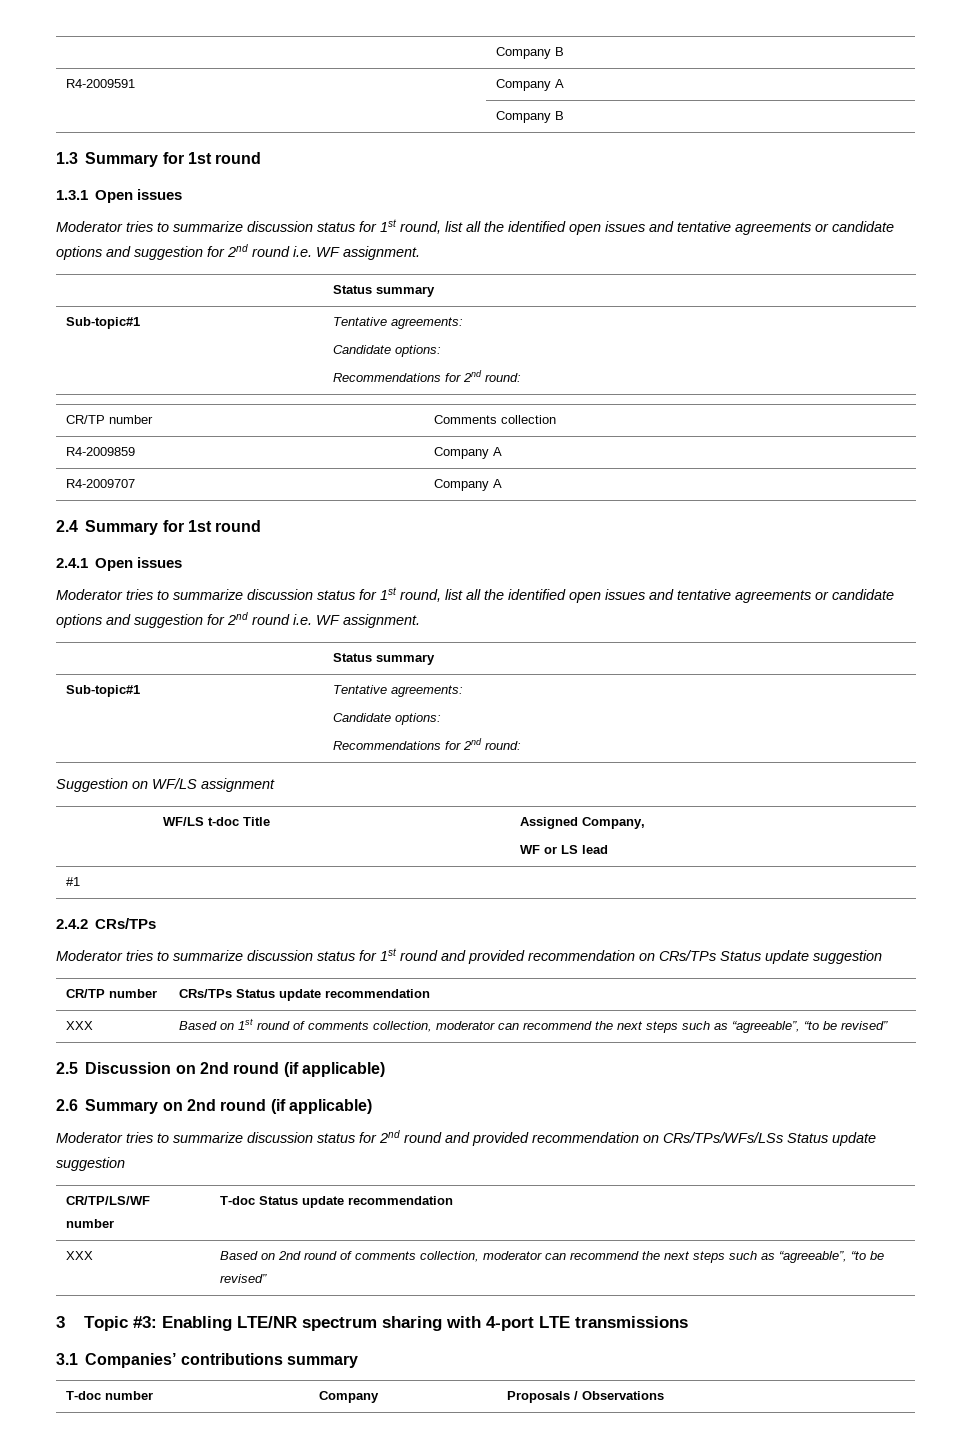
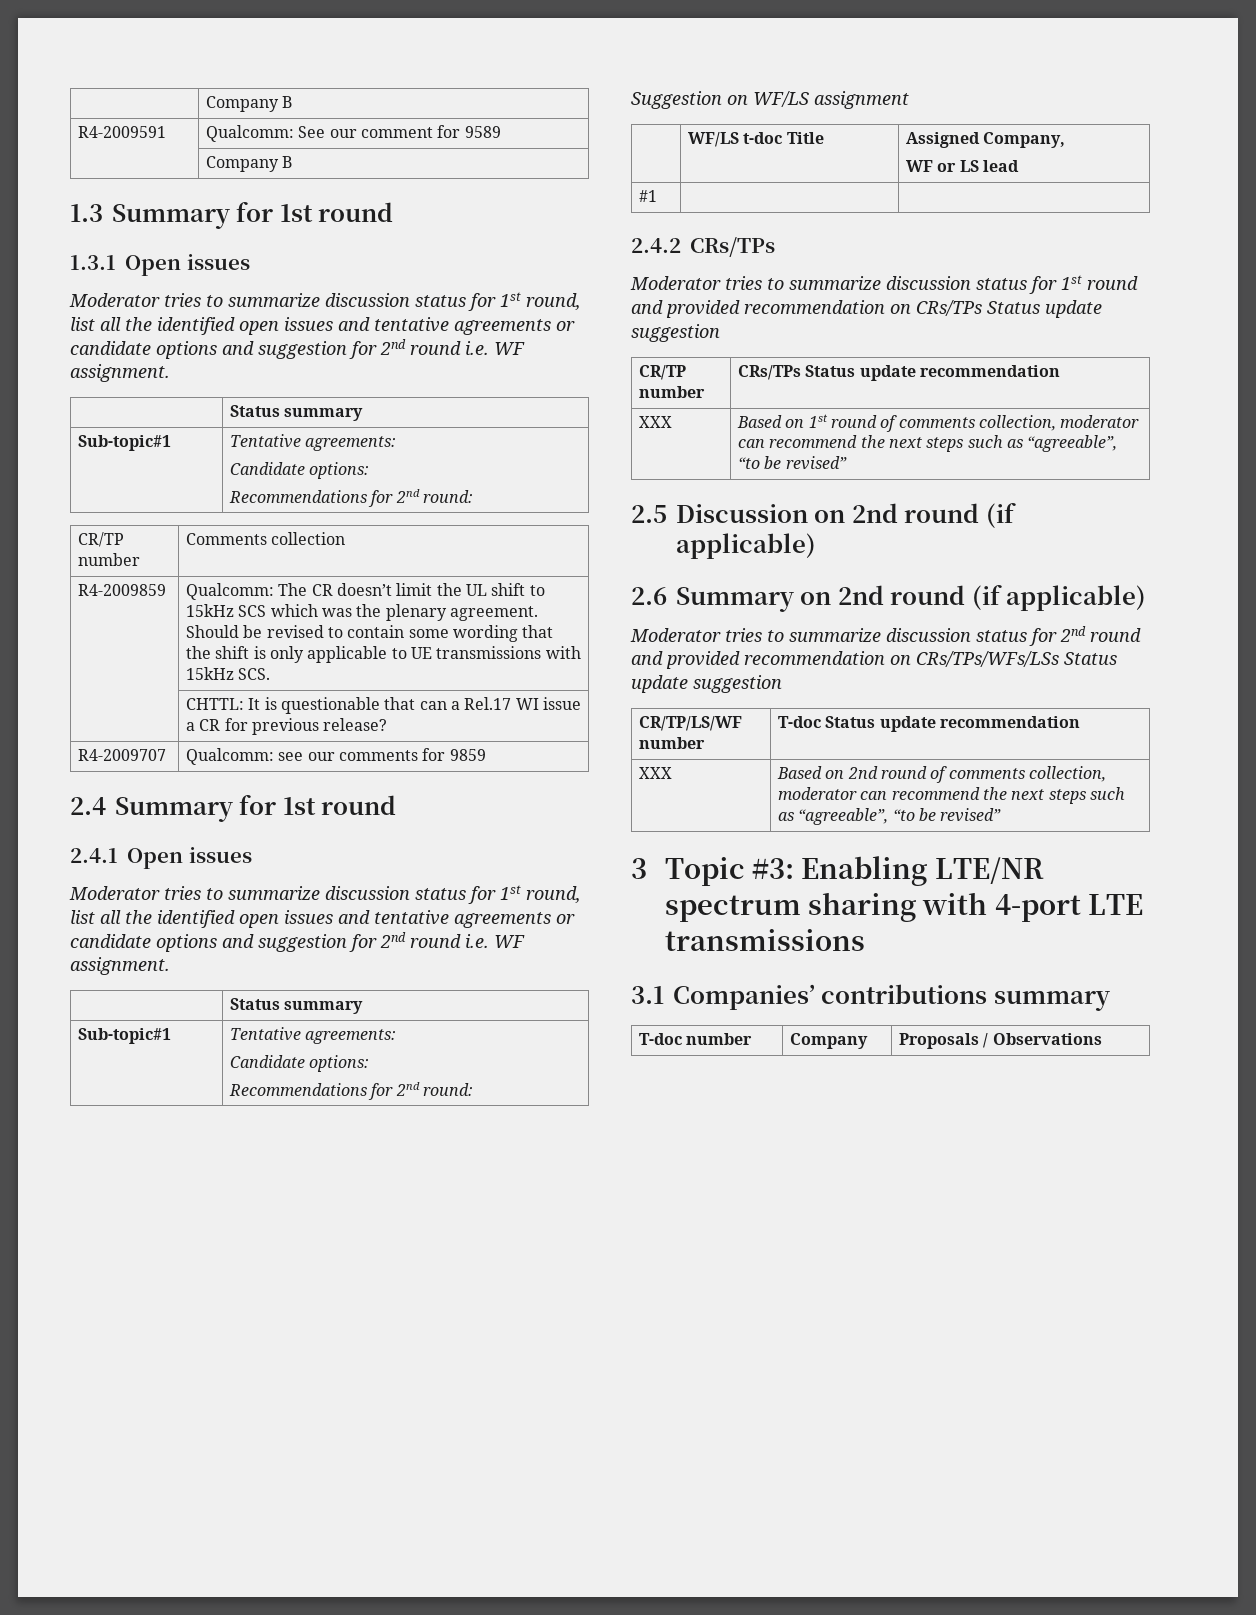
- R4-2009591 | Company A
+ R4-2009591 | Qualcomm: See our comment for 9589
- R4-2009859 | Company A
- R4-2009707 | Company A
+ R4-2009859 | Qualcomm: The CR doesn’t limit the UL shift to 15kHz SCS which was the plenary agreement. Should be revised to contain some wording that the shift is only applicable to UE transmissions with 15kHz SCS.
+ | CHTTL: It is questionable that can a Rel.17 WI issue a CR for previous release?
+ R4-2009707 | Qualcomm: see our comments for 9859

